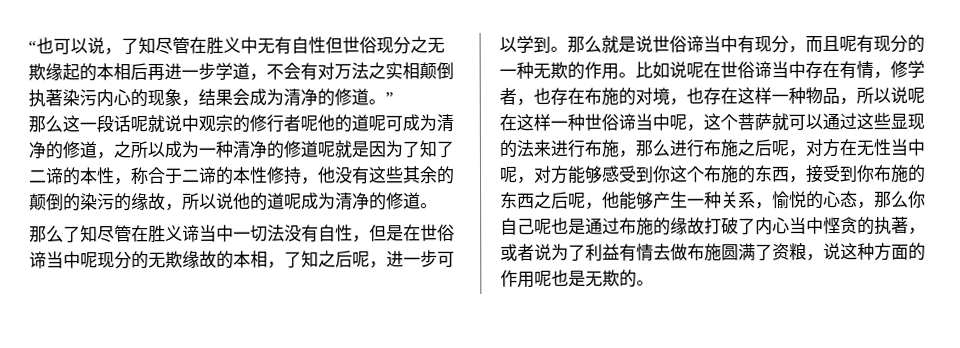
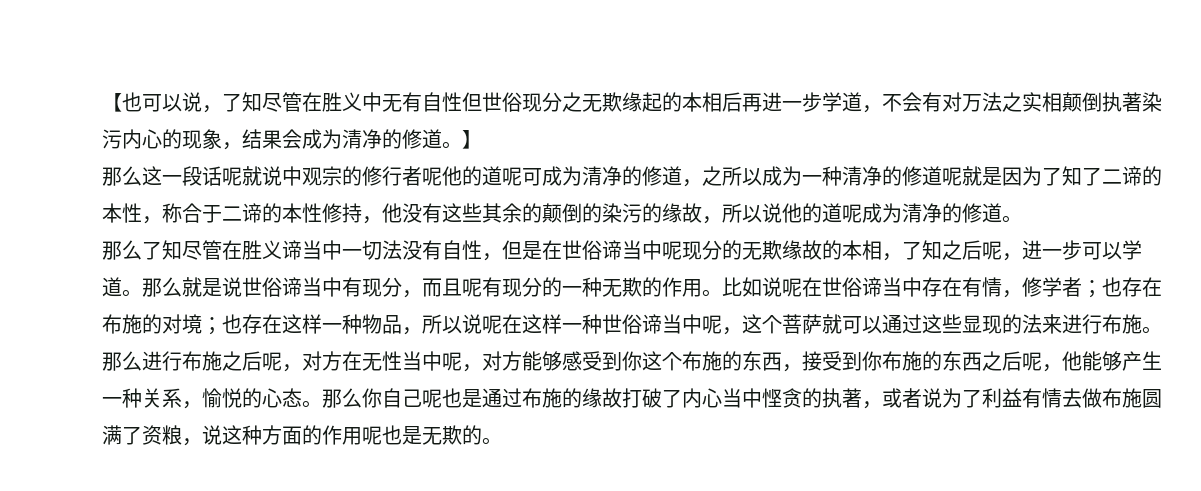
- “也可以说，了知尽管在胜义中无有自性但世俗现分之无欺缘起的本相后再进一步学道，不会有对万法之实相颠倒执著染污内心的现象，结果会成为清净的修道。”
+ 【也可以说，了知尽管在胜义中无有自性但世俗现分之无欺缘起的本相后再进一步学道，不会有对万法之实相颠倒执著染污内心的现象，结果会成为清净的修道。】
- 那么了知尽管在胜义谛当中一切法没有自性，但是在世俗谛当中呢现分的无欺缘故的本相，了知之后呢，进一步可以学到。
+ 那么了知尽管在胜义谛当中一切法没有自性，但是在世俗谛当中呢现分的无欺缘故的本相，了知之后呢，进一步可以学道。
- 比如说呢在世俗谛当中存在有情，修学者，也存在布施的对境，也存在这样一种物品，所以说呢在这样一种世俗谛当中呢，这个菩萨就可以通过这些显现的法来进行布施，那么进行布施之后呢，对方在无性当中呢，对方能够感受到你这个布施的东西，接受到你布施的东西之后呢，他能够产生一种关系，愉悦的心态，那么你自己呢也是通过布施的缘故打破了内心当中悭贪的执著，或者说为了利益有情去做布施圆满了资粮，说这种方面的作用呢也是无欺的。
+ 比如说呢在世俗谛当中存在有情，修学者；也存在布施的对境；也存在这样一种物品，所以说呢在这样一种世俗谛当中呢，这个菩萨就可以通过这些显现的法来进行布施。那么进行布施之后呢，对方在无性当中呢，对方能够感受到你这个布施的东西，接受到你布施的东西之后呢，他能够产生一种关系，愉悦的心态。那么你自己呢也是通过布施的缘故打破了内心当中悭贪的执著，或者说为了利益有情去做布施圆满了资粮，说这种方面的作用呢也是无欺的。

